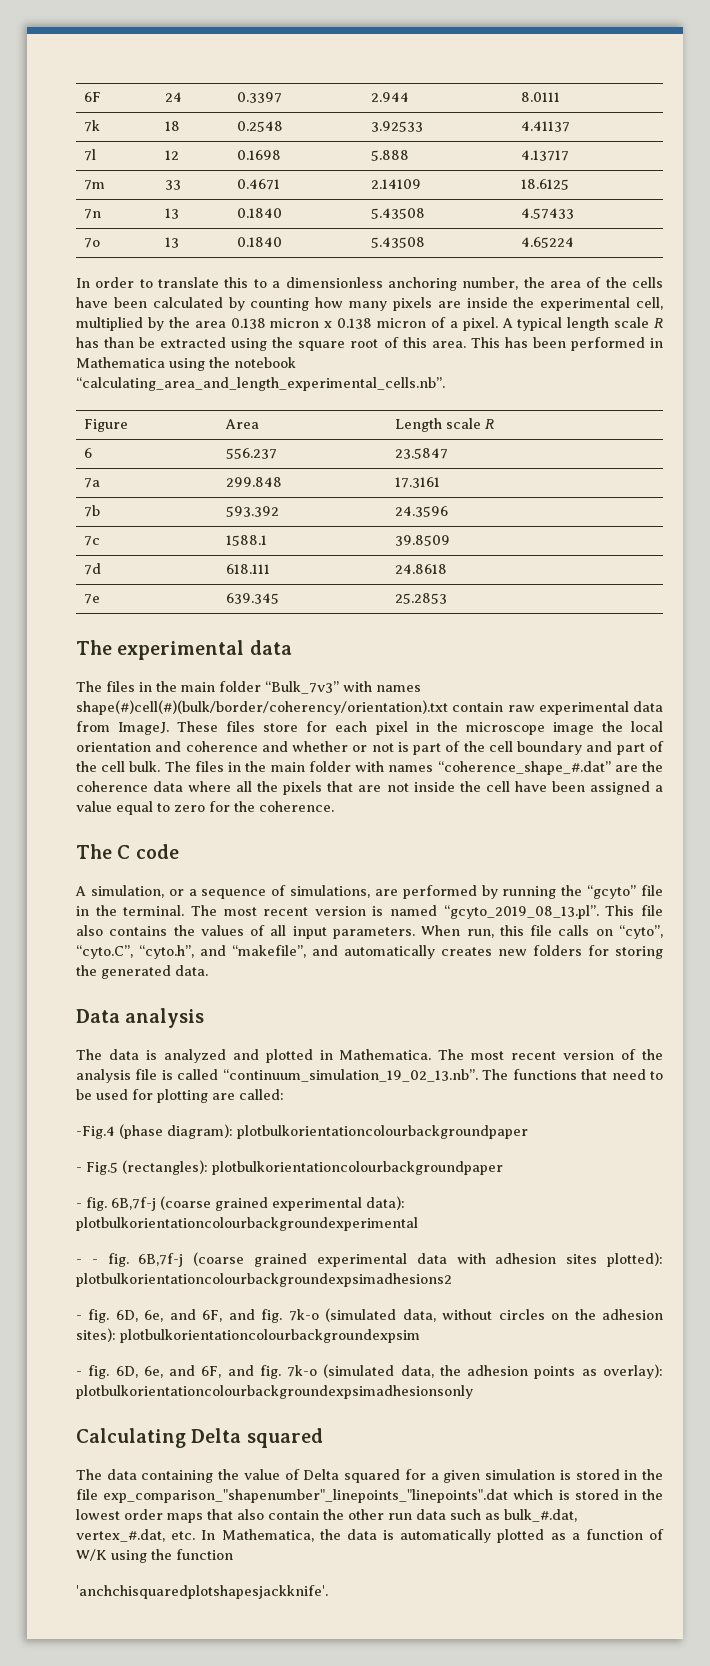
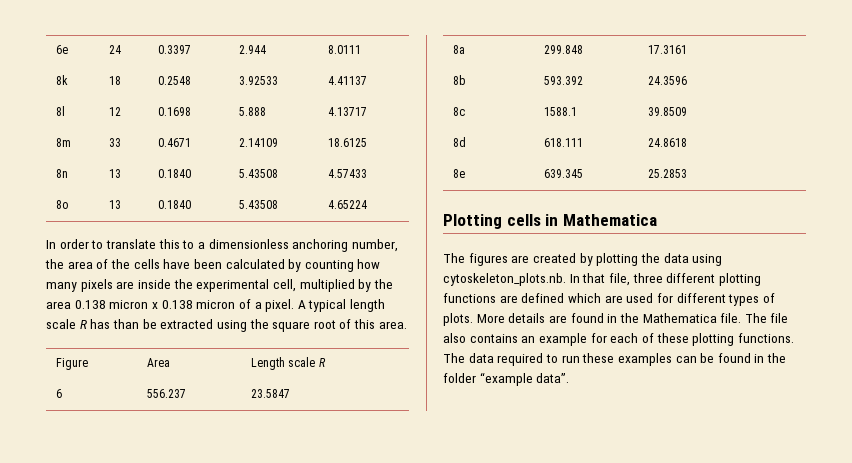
- 6F | 24 | 0.3397 | 2.944 | 8.0111
+ 6e | 24 | 0.3397 | 2.944 | 8.0111
- 7k | 18 | 0.2548 | 3.92533 | 4.41137
+ 8k | 18 | 0.2548 | 3.92533 | 4.41137
- 7l | 12 | 0.1698 | 5.888 | 4.13717
+ 8l | 12 | 0.1698 | 5.888 | 4.13717
- 7m | 33 | 0.4671 | 2.14109 | 18.6125
+ 8m | 33 | 0.4671 | 2.14109 | 18.6125
- 7n | 13 | 0.1840 | 5.43508 | 4.57433
+ 8n | 13 | 0.1840 | 5.43508 | 4.57433
- 7o | 13 | 0.1840 | 5.43508 | 4.65224
+ 8o | 13 | 0.1840 | 5.43508 | 4.65224
- This has been performed in Mathematica using the notebook “calculating_area_and_length_experimental_cells.nb”.
- 7a | 299.848 | 17.3161
+ 8a | 299.848 | 17.3161
- 7b | 593.392 | 24.3596
+ 8b | 593.392 | 24.3596
- 7c | 1588.1 | 39.8509
+ 8c | 1588.1 | 39.8509
- 7d | 618.111 | 24.8618
+ 8d | 618.111 | 24.8618
- 7e | 639.345 | 25.2853
+ 8e | 639.345 | 25.2853
- The experimental data
- The files in the main folder “Bulk_7v3” with names shape(#)cell(#)(bulk/border/coherency/orientation).txt contain raw experimental data from ImageJ. These files store for each pixel in the microscope image the local orientation and coherence and whether or not is part of the cell boundary and part of the cell bulk. The files in the main folder with names “coherence_shape_#.dat” are the coherence data where all the pixels that are not inside the cell have been assigned a value equal to zero for the coherence.
- The C code
- A simulation, or a sequence of simulations, are performed by running the “gcyto” file in the terminal. The most recent version is named “gcyto_2019_08_13.pl”. This file also contains the values of all input parameters. When run, this file calls on “cyto”, “cyto.C”, “cyto.h”, and “makefile”, and automatically creates new folders for storing the generated data.
- Data analysis
- The data is analyzed and plotted in Mathematica. The most recent version of the analysis file is called “continuum_simulation_19_02_13.nb”. The functions that need to be used for plotting are called:
- -Fig.4 (phase diagram): plotbulkorientationcolourbackgroundpaper
- - Fig.5 (rectangles): plotbulkorientationcolourbackgroundpaper
- - fig. 6B,7f-j (coarse grained experimental data): plotbulkorientationcolourbackgroundexperimental
- - - fig. 6B,7f-j (coarse grained experimental data with adhesion sites plotted): plotbulkorientationcolourbackgroundexpsimadhesions2
- - fig. 6D, 6e, and 6F, and fig. 7k-o (simulated data, without circles on the adhesion sites): plotbulkorientationcolourbackgroundexpsim
- - fig. 6D, 6e, and 6F, and fig. 7k-o (simulated data, the adhesion points as overlay): plotbulkorientationcolourbackgroundexpsimadhesionsonly
- Calculating Delta squared
- The data containing the value of Delta squared for a given simulation is stored in the file exp_comparison_"shapenumber"_linepoints_"linepoints".dat which is stored in the lowest order maps that also contain the other run data such as bulk_#.dat, vertex_#.dat, etc. In Mathematica, the data is automatically plotted as a function of W/K using the function
- 'anchchisquaredplotshapesjackknife'.
+ Plotting cells in Mathematica
+ The figures are created by plotting the data using cytoskeleton_plots.nb. In that file, three different plotting functions are defined which are used for different types of plots. More details are found in the Mathematica file. The file also contains an example for each of these plotting functions. The data required to run these examples can be found in the folder “example data”.

